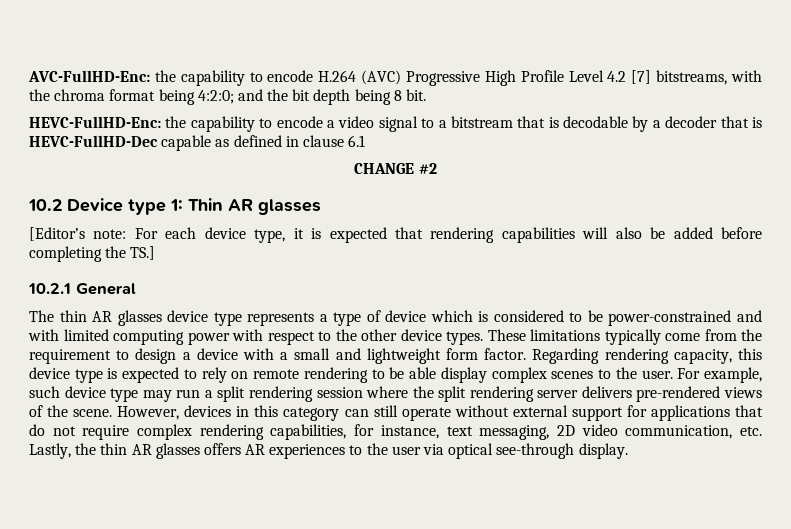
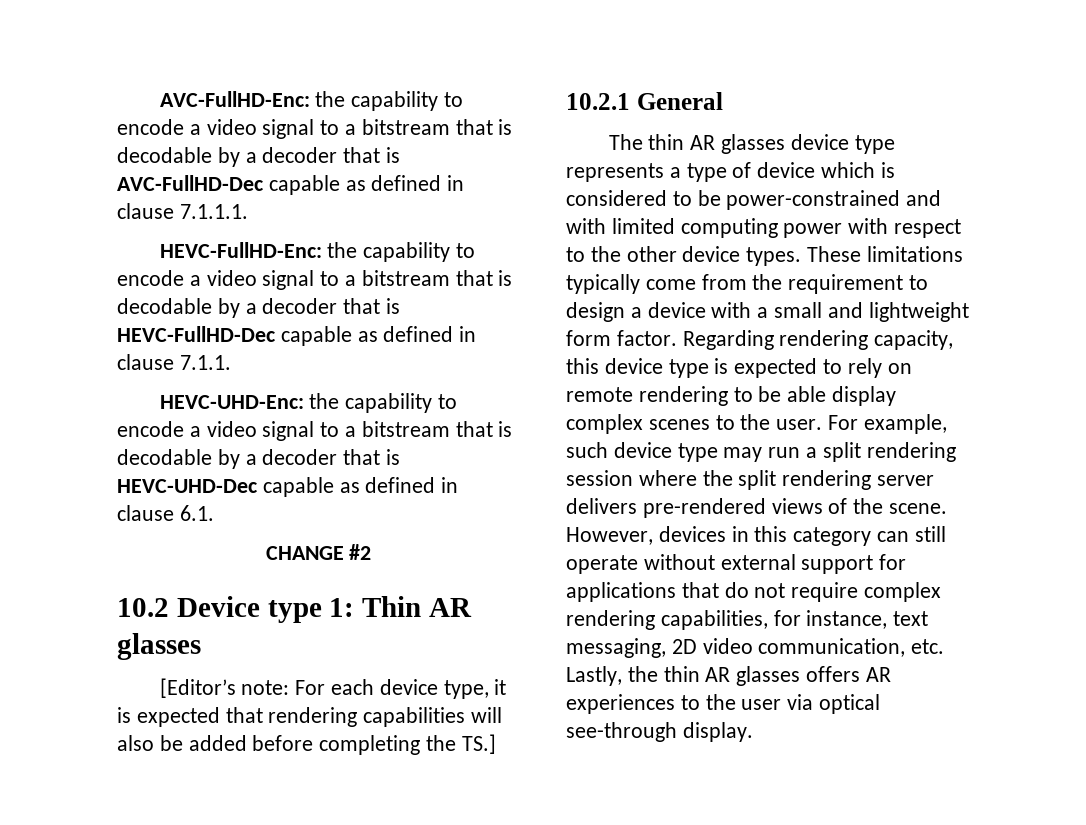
- AVC-FullHD-Enc: the capability to encode H.264 (AVC) Progressive High Profile Level 4.2 [7] bitstreams, with the chroma format being 4:2:0; and the bit depth being 8 bit.
+ AVC-FullHD-Enc: the capability to encode a video signal to a bitstream that is decodable by a decoder that is AVC-FullHD-Dec capable as defined in clause 7.1.1.1.
- HEVC-FullHD-Enc: the capability to encode a video signal to a bitstream that is decodable by a decoder that is HEVC-FullHD-Dec capable as defined in clause 6.1
+ HEVC-FullHD-Enc: the capability to encode a video signal to a bitstream that is decodable by a decoder that is HEVC-FullHD-Dec capable as defined in clause 7.1.1.
+ HEVC-UHD-Enc: the capability to encode a video signal to a bitstream that is decodable by a decoder that is HEVC-UHD-Dec capable as defined in clause 6.1.

